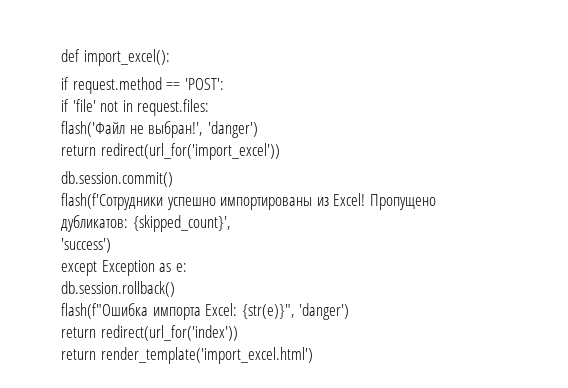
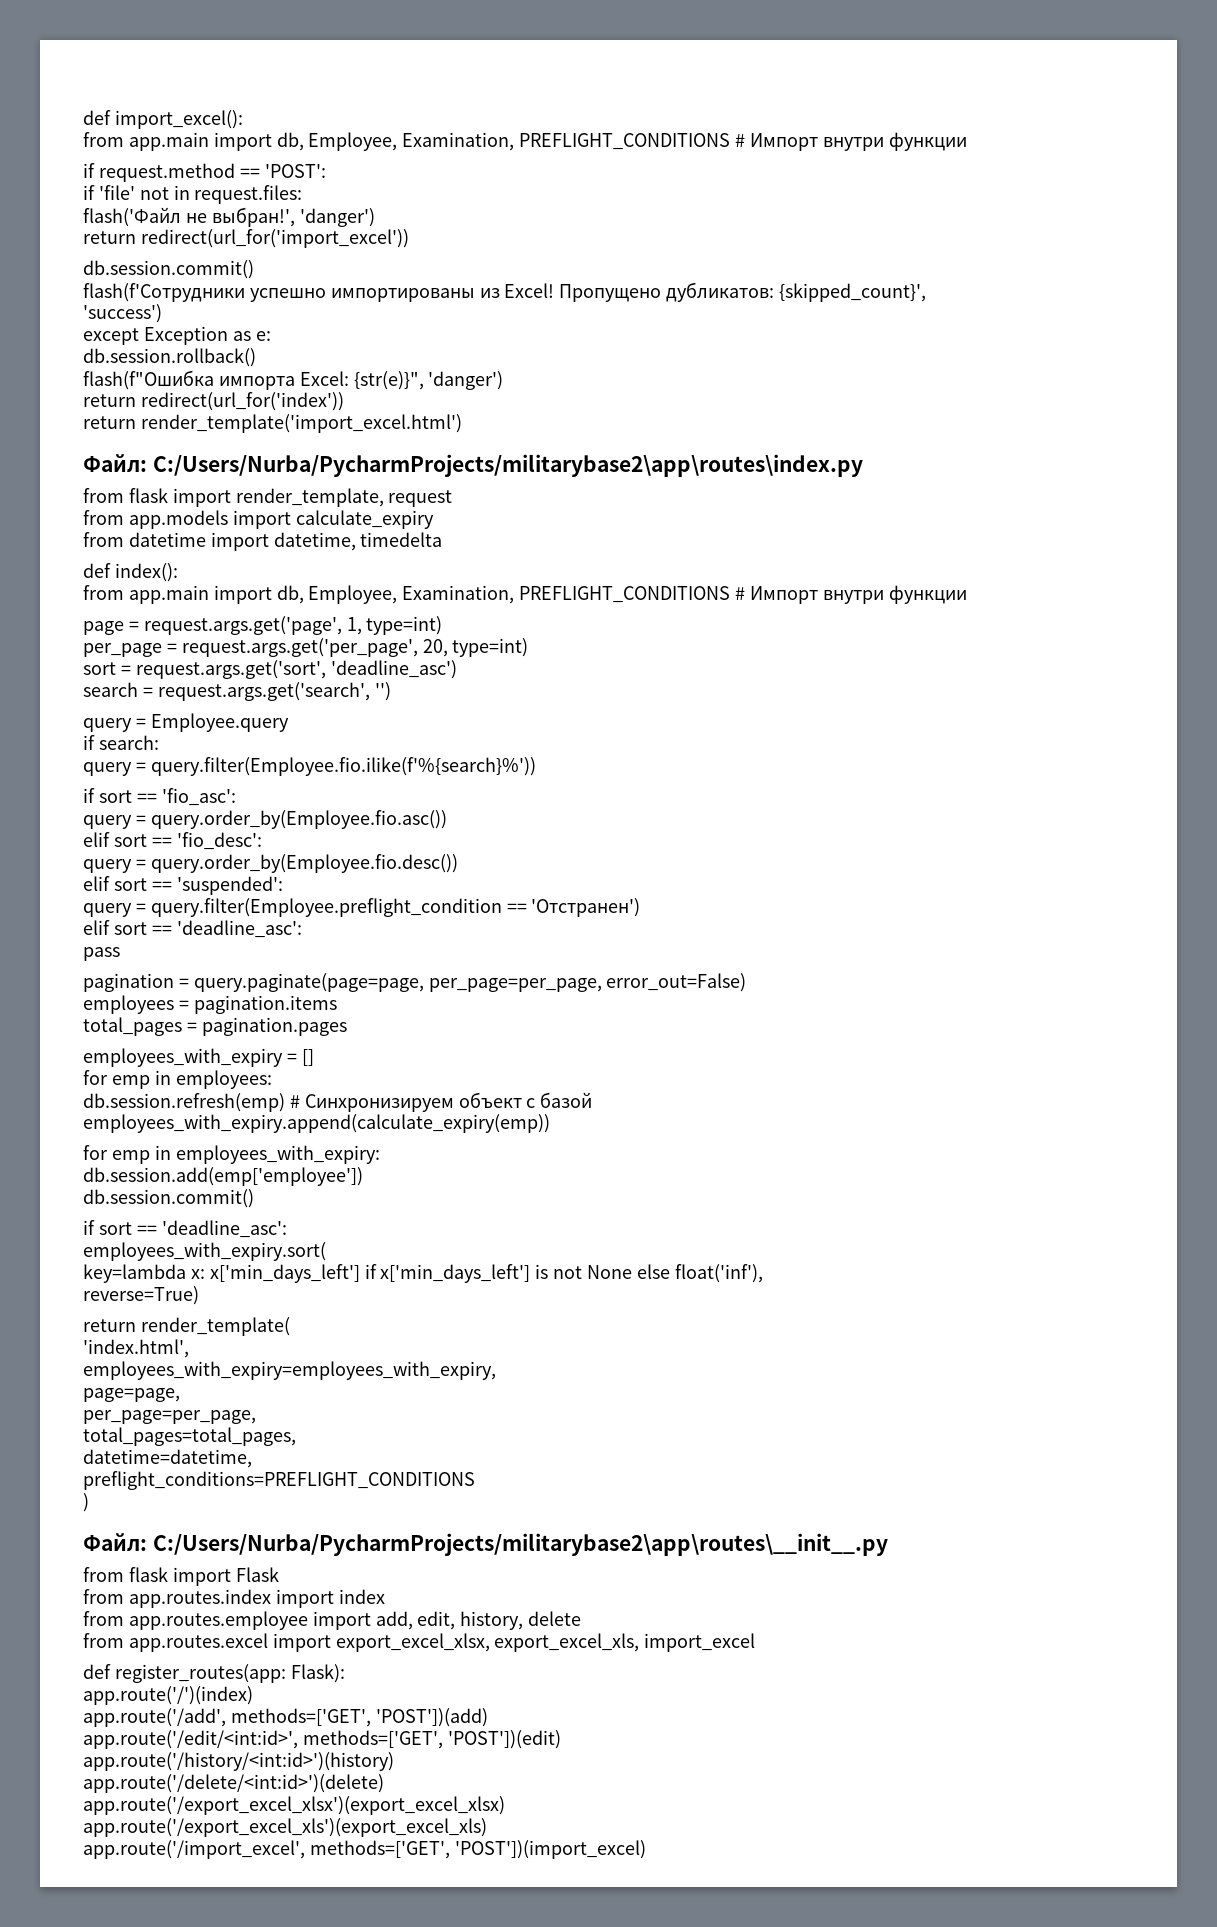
  def import_excel():
+ from app.main import db, Employee, Examination, PREFLIGHT_CONDITIONS # Импорт внутри функции
+ Файл: C:/Users/Nurba/PycharmProjects/militarybase2\app\routes\index.py
+ from flask import render_template, request
+ from app.models import calculate_expiry
+ from datetime import datetime, timedelta
+ def index():
+ from app.main import db, Employee, Examination, PREFLIGHT_CONDITIONS # Импорт внутри функции
+ page = request.args.get('page', 1, type=int)
+ per_page = request.args.get('per_page', 20, type=int)
+ sort = request.args.get('sort', 'deadline_asc')
+ search = request.args.get('search', '')
+ query = Employee.query
+ if search:
+ query = query.filter(Employee.fio.ilike(f'%{search}%'))
+ if sort == 'fio_asc':
+ query = query.order_by(Employee.fio.asc())
+ elif sort == 'fio_desc':
+ query = query.order_by(Employee.fio.desc())
+ elif sort == 'suspended':
+ query = query.filter(Employee.preflight_condition == 'Отстранен')
+ elif sort == 'deadline_asc':
+ pass
+ pagination = query.paginate(page=page, per_page=per_page, error_out=False)
+ employees = pagination.items
+ total_pages = pagination.pages
+ employees_with_expiry = []
+ for emp in employees:
+ db.session.refresh(emp) # Синхронизируем объект с базой
+ employees_with_expiry.append(calculate_expiry(emp))
+ for emp in employees_with_expiry:
+ db.session.add(emp['employee'])
+ db.session.commit()
+ if sort == 'deadline_asc':
+ employees_with_expiry.sort(
+ key=lambda x: x['min_days_left'] if x['min_days_left'] is not None else float('inf'),
+ reverse=True)
+ return render_template(
+ 'index.html',
+ employees_with_expiry=employees_with_expiry,
+ page=page,
+ per_page=per_page,
+ total_pages=total_pages,
+ datetime=datetime,
+ preflight_conditions=PREFLIGHT_CONDITIONS
+ )
+ Файл: C:/Users/Nurba/PycharmProjects/militarybase2\app\routes\__init__.py
+ from flask import Flask
+ from app.routes.index import index
+ from app.routes.employee import add, edit, history, delete
+ from app.routes.excel import export_excel_xlsx, export_excel_xls, import_excel
+ def register_routes(app: Flask):
+ app.route('/')(index)
+ app.route('/add', methods=['GET', 'POST'])(add)
+ app.route('/edit/<int:id>', methods=['GET', 'POST'])(edit)
+ app.route('/history/<int:id>')(history)
+ app.route('/delete/<int:id>')(delete)
+ app.route('/export_excel_xlsx')(export_excel_xlsx)
+ app.route('/export_excel_xls')(export_excel_xls)
+ app.route('/import_excel', methods=['GET', 'POST'])(import_excel)

